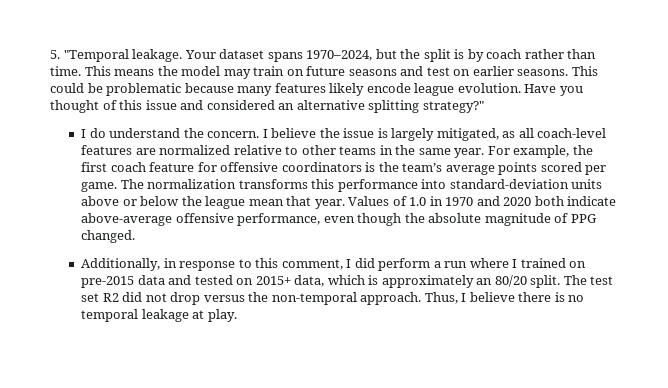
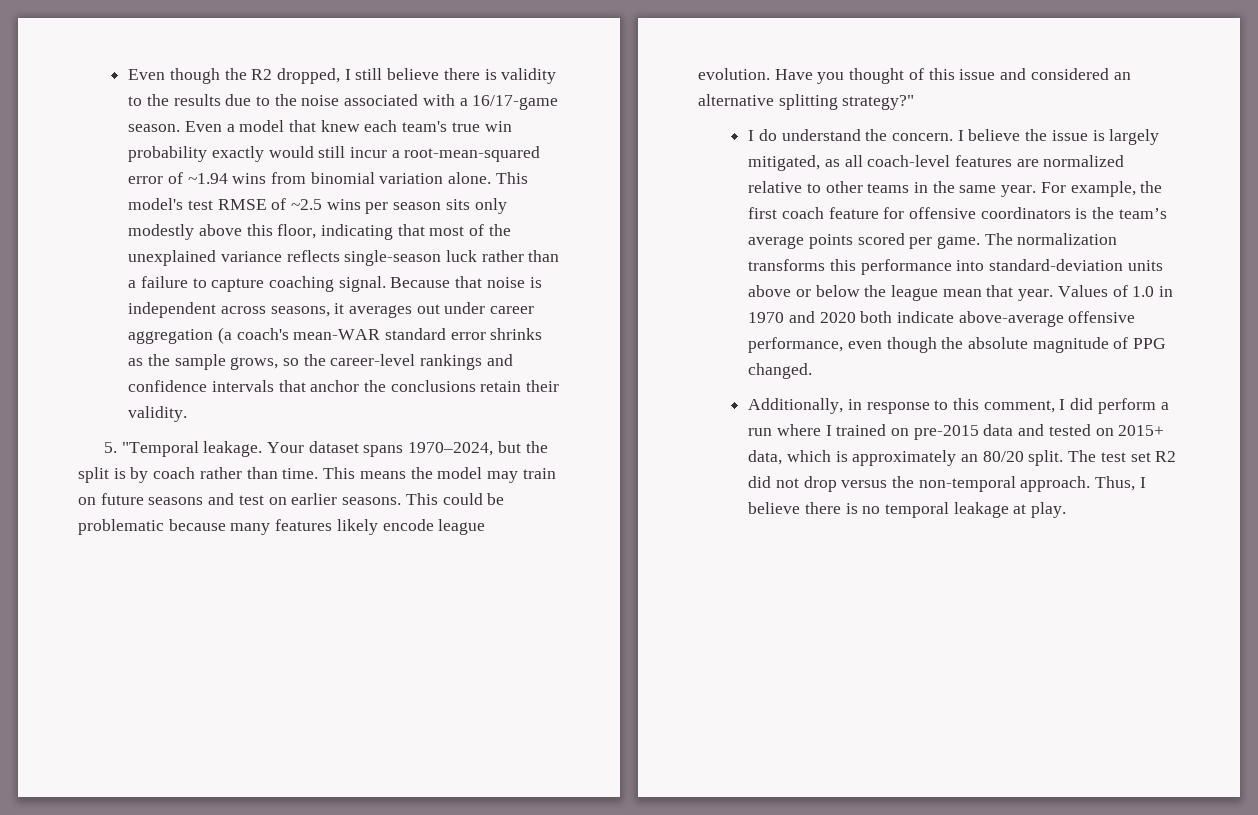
+ Even though the R2 dropped, I still believe there is validity to the results due to the noise associated with a 16/17-game season. Even a model that knew each team's true win probability exactly would still incur a root-mean-squared error of ~1.94 wins from binomial variation alone. This model's test RMSE of ~2.5 wins per season sits only modestly above this floor, indicating that most of the unexplained variance reflects single-season luck rather than a failure to capture coaching signal. Because that noise is independent across seasons, it averages out under career aggregation (a coach's mean-WAR standard error shrinks as the sample grows, so the career-level rankings and confidence intervals that anchor the conclusions retain their validity.

